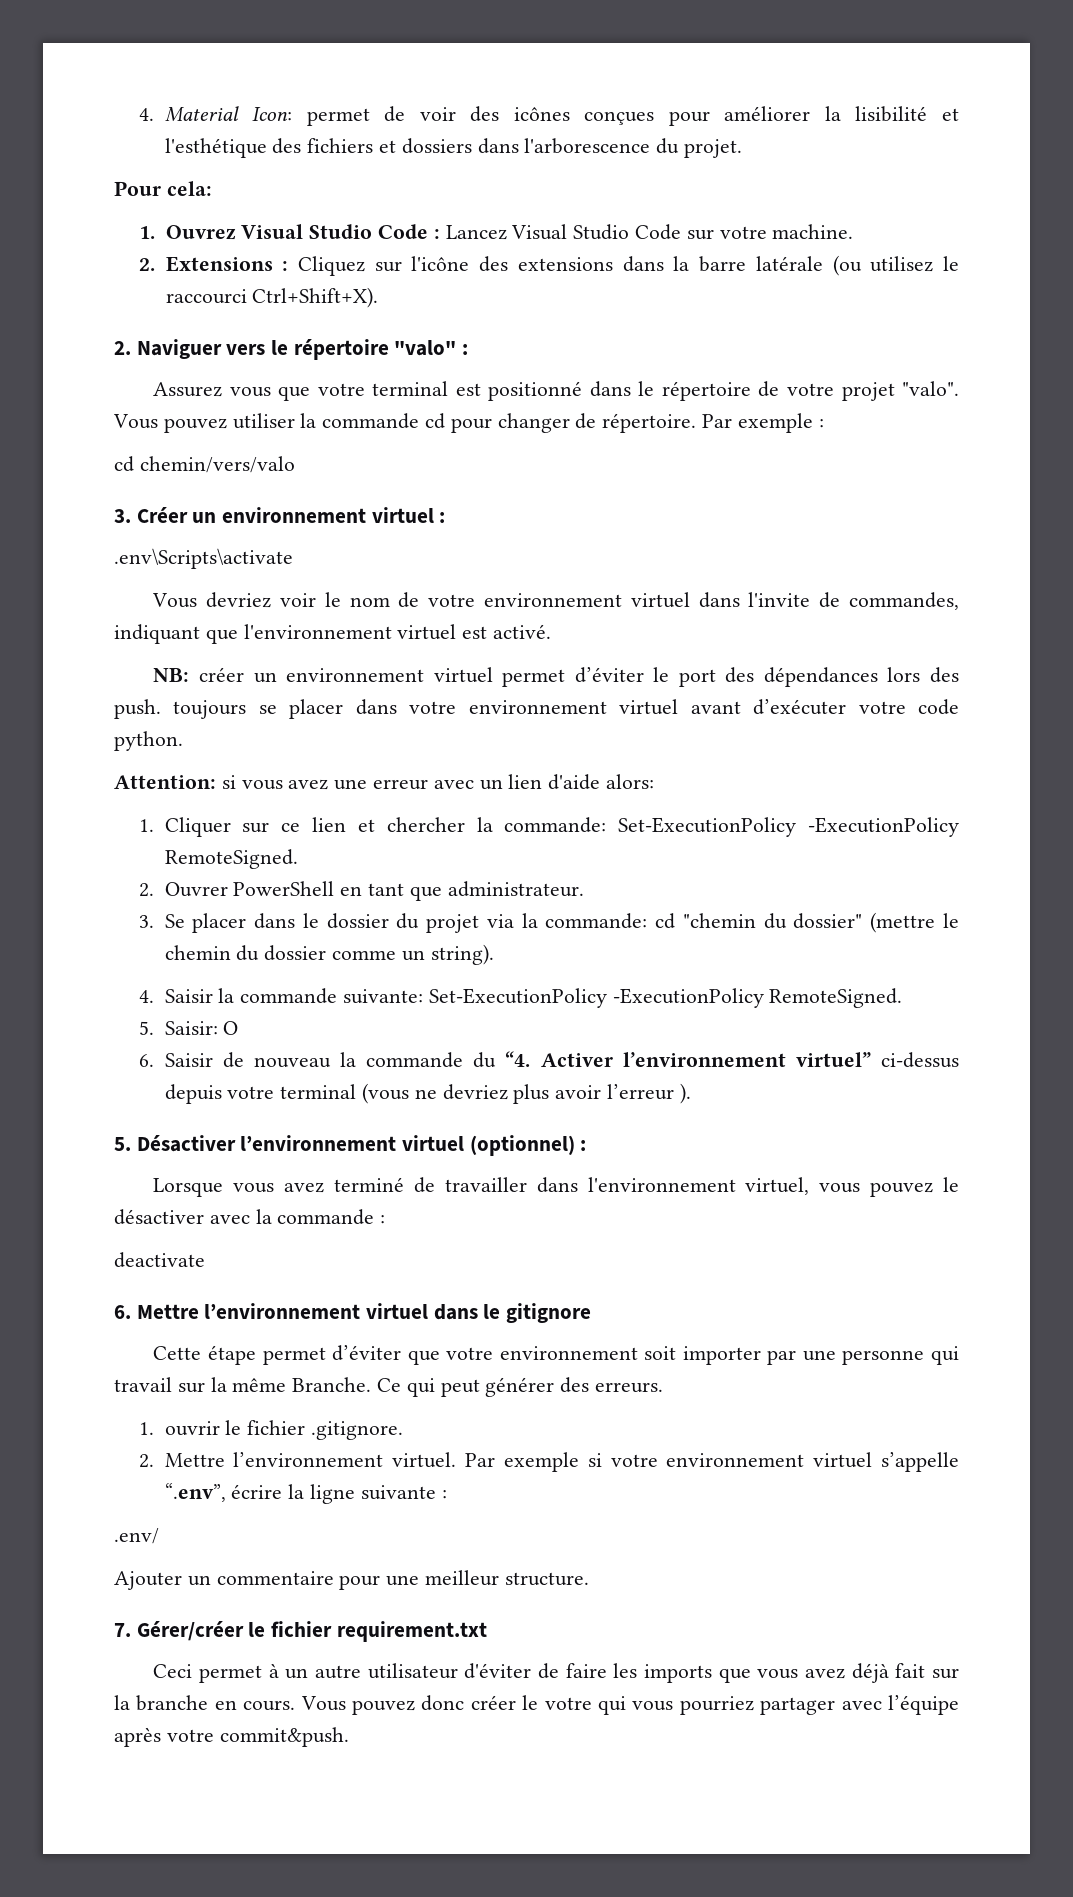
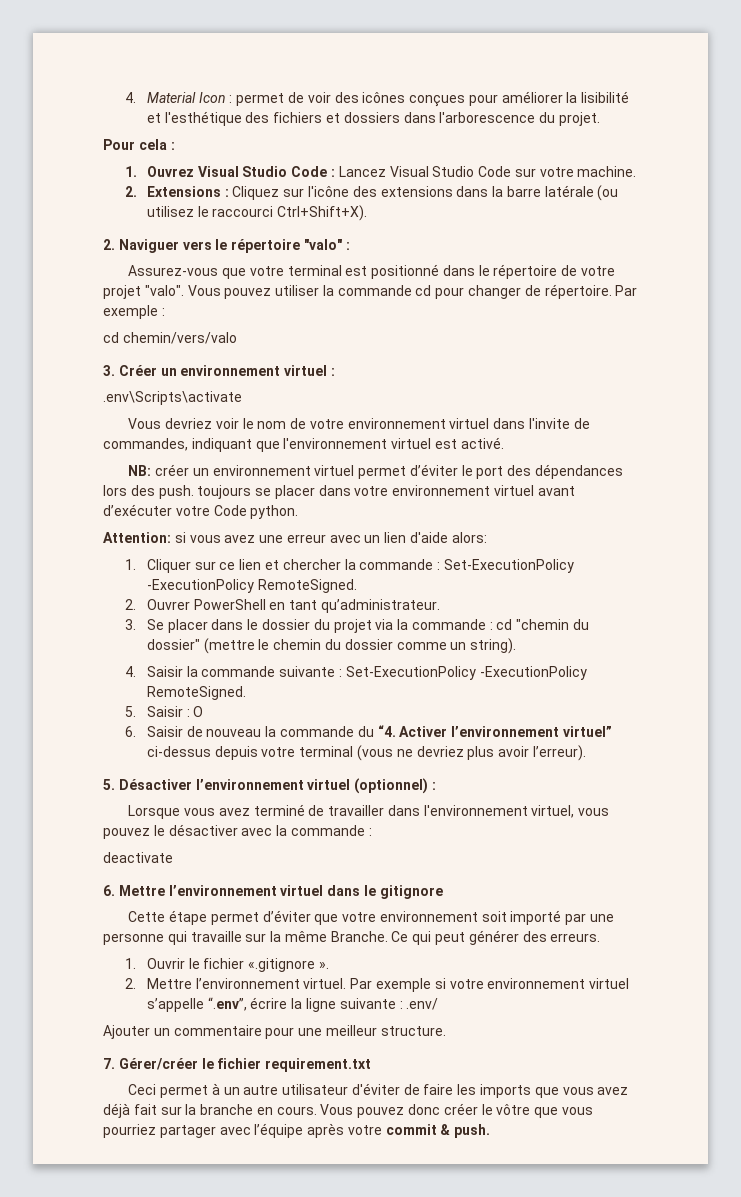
- 4. Material Icon: permet de voir des icônes conçues pour améliorer la lisibilité et l'esthétique des fichiers et dossiers dans l'arborescence du projet.
+ 4. Material Icon : permet de voir des icônes conçues pour améliorer la lisibilité et l'esthétique des fichiers et dossiers dans l'arborescence du projet.
- Pour cela:
+ Pour cela :
- Assurez vous que votre terminal est positionné dans le répertoire de votre projet "valo".
+ Assurez-vous que votre terminal est positionné dans le répertoire de votre projet "valo".
- NB: créer un environnement virtuel permet d’éviter le port des dépendances lors des push. toujours se placer dans votre environnement virtuel avant d’exécuter votre code python.
+ NB: créer un environnement virtuel permet d’éviter le port des dépendances lors des push. toujours se placer dans votre environnement virtuel avant d’exécuter votre Code python.
- 1. Cliquer sur ce lien et chercher la commande: Set-ExecutionPolicy -ExecutionPolicy RemoteSigned.
+ 1. Cliquer sur ce lien et chercher la commande : Set-ExecutionPolicy -ExecutionPolicy RemoteSigned.
- 2. Ouvrer PowerShell en tant que administrateur.
+ 2. Ouvrer PowerShell en tant qu’administrateur.
- 3. Se placer dans le dossier du projet via la commande: cd "chemin du dossier" (mettre le chemin du dossier comme un string).
+ 3. Se placer dans le dossier du projet via la commande : cd "chemin du dossier" (mettre le chemin du dossier comme un string).
- 4. Saisir la commande suivante: Set-ExecutionPolicy -ExecutionPolicy RemoteSigned.
+ 4. Saisir la commande suivante : Set-ExecutionPolicy -ExecutionPolicy RemoteSigned.
- 5. Saisir: O
+ 5. Saisir : O
- 6. Saisir de nouveau la commande du “4. Activer l’environnement virtuel” ci-dessus depuis votre terminal (vous ne devriez plus avoir l’erreur ).
+ 6. Saisir de nouveau la commande du “4. Activer l’environnement virtuel” ci-dessus depuis votre terminal (vous ne devriez plus avoir l’erreur).
- Cette étape permet d’éviter que votre environnement soit importer par une personne qui travail sur la même Branche.
+ Cette étape permet d’éviter que votre environnement soit importé par une personne qui travaille sur la même Branche.
- 1. ouvrir le fichier .gitignore.
+ 1. Ouvrir le fichier «.gitignore ».
- Par exemple si votre environnement virtuel s’appelle “.env”, écrire la ligne suivante :
- .env/
+ Par exemple si votre environnement virtuel s’appelle “.env”, écrire la ligne suivante : .env/
- Vous pouvez donc créer le votre qui vous pourriez partager avec l’équipe après votre commit&push.
+ Vous pouvez donc créer le vôtre que vous pourriez partager avec l’équipe après votre commit & push.

